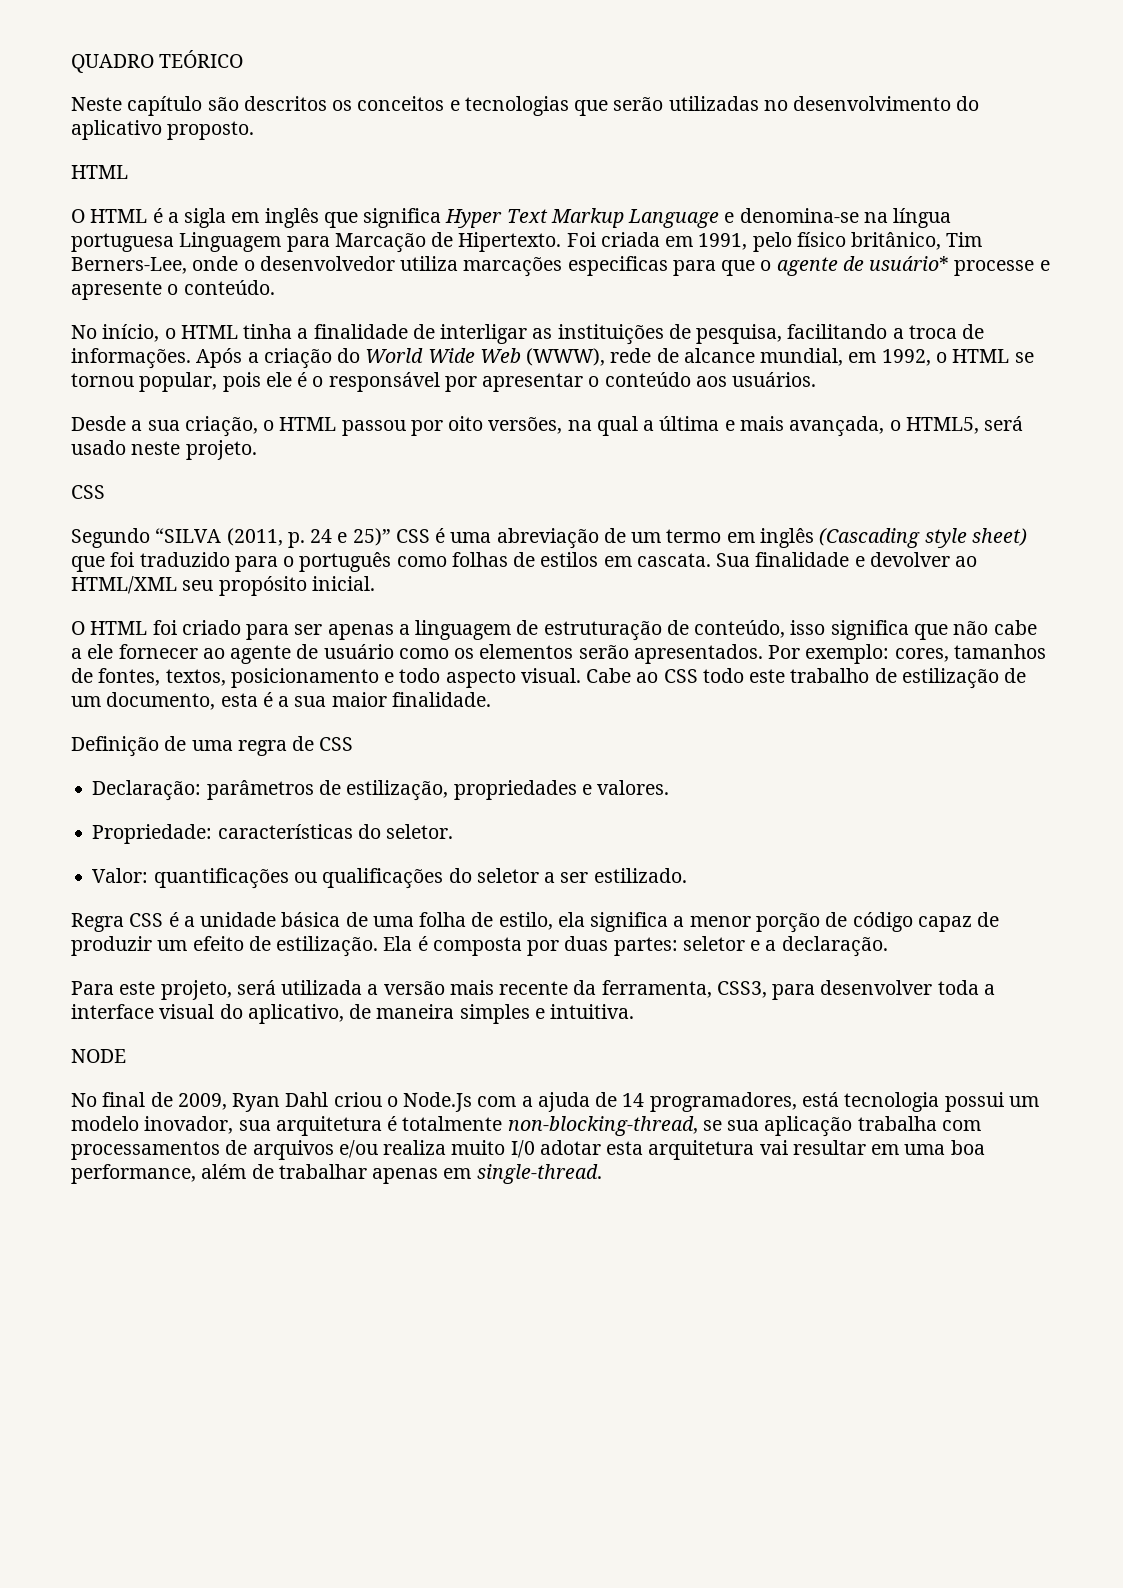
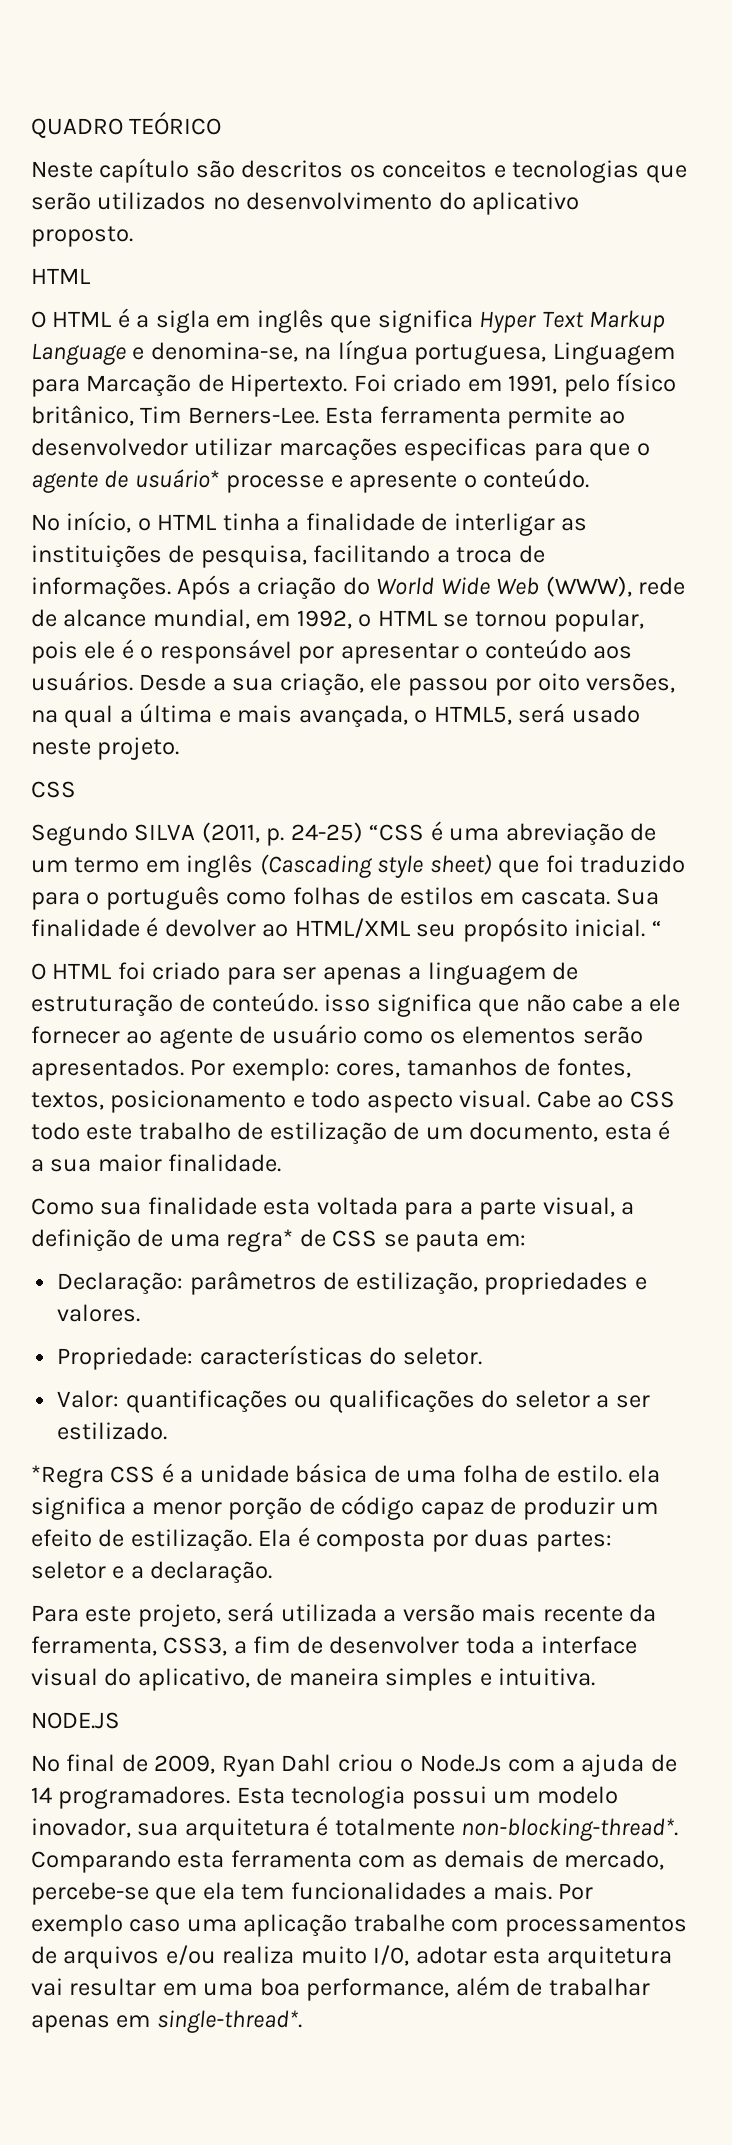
- Neste capítulo são descritos os conceitos e tecnologias que serão utilizadas no desenvolvimento do aplicativo proposto.
+ Neste capítulo são descritos os conceitos e tecnologias que serão utilizados no desenvolvimento do aplicativo proposto.
- O HTML é a sigla em inglês que significa Hyper Text Markup Language e denomina-se na língua portuguesa Linguagem para Marcação de Hipertexto.
+ O HTML é a sigla em inglês que significa Hyper Text Markup Language e denomina-se, na língua portuguesa, Linguagem para Marcação de Hipertexto.
- Foi criada em 1991, pelo físico britânico, Tim Berners-Lee, onde o desenvolvedor utiliza marcações especificas para que o agente de usuário* processe e apresente o conteúdo.
+ Foi criado em 1991, pelo físico britânico, Tim Berners-Lee. Esta ferramenta permite ao desenvolvedor utilizar marcações especificas para que o agente de usuário* processe e apresente o conteúdo.
- Após a criação do World Wide Web (WWW), rede de alcance mundial, em 1992, o HTML se tornou popular, pois ele é o responsável por apresentar o conteúdo aos usuários.
- Desde a sua criação, o HTML passou por oito versões, na qual a última e mais avançada, o HTML5, será usado neste projeto.
+ Após a criação do World Wide Web (WWW), rede de alcance mundial, em 1992, o HTML se tornou popular, pois ele é o responsável por apresentar o conteúdo aos usuários. Desde a sua criação, ele passou por oito versões, na qual a última e mais avançada, o HTML5, será usado neste projeto.
- Segundo “SILVA (2011, p. 24 e 25)” CSS é uma abreviação de um termo em inglês (Cascading style sheet) que foi traduzido para o português como folhas de estilos em cascata.
+ Segundo SILVA (2011, p. 24-25) “CSS é uma abreviação de um termo em inglês (Cascading style sheet) que foi traduzido para o português como folhas de estilos em cascata.
- Sua finalidade e devolver ao HTML/XML seu propósito inicial.
+ Sua finalidade é devolver ao HTML/XML seu propósito inicial. “
- O HTML foi criado para ser apenas a linguagem de estruturação de conteúdo, isso significa que não cabe a ele fornecer ao agente de usuário como os elementos serão apresentados.
+ O HTML foi criado para ser apenas a linguagem de estruturação de conteúdo. isso significa que não cabe a ele fornecer ao agente de usuário como os elementos serão apresentados.
- Definição de uma regra de CSS
+ Como sua finalidade esta voltada para a parte visual, a definição de uma regra* de CSS se pauta em:
- Regra CSS é a unidade básica de uma folha de estilo, ela significa a menor porção de código capaz de produzir um efeito de estilização.
+ *Regra CSS é a unidade básica de uma folha de estilo. ela significa a menor porção de código capaz de produzir um efeito de estilização.
- Para este projeto, será utilizada a versão mais recente da ferramenta, CSS3, para desenvolver toda a interface visual do aplicativo, de maneira simples e intuitiva.
+ Para este projeto, será utilizada a versão mais recente da ferramenta, CSS3, a fim de desenvolver toda a interface visual do aplicativo, de maneira simples e intuitiva.
- NODE
+ NODE.JS
- No final de 2009, Ryan Dahl criou o Node.Js com a ajuda de 14 programadores, está tecnologia possui um modelo inovador, sua arquitetura é totalmente non-blocking-thread, se sua aplicação trabalha com processamentos de arquivos e/ou realiza muito I/0 adotar esta arquitetura vai resultar em uma boa performance, além de trabalhar apenas em single-thread.
+ No final de 2009, Ryan Dahl criou o Node.Js com a ajuda de 14 programadores. Esta tecnologia possui um modelo inovador, sua arquitetura é totalmente non-blocking-thread*. Comparando esta ferramenta com as demais de mercado, percebe-se que ela tem funcionalidades a mais. Por exemplo caso uma aplicação trabalhe com processamentos de arquivos e/ou realiza muito I/0, adotar esta arquitetura vai resultar em uma boa performance, além de trabalhar apenas em single-thread*.

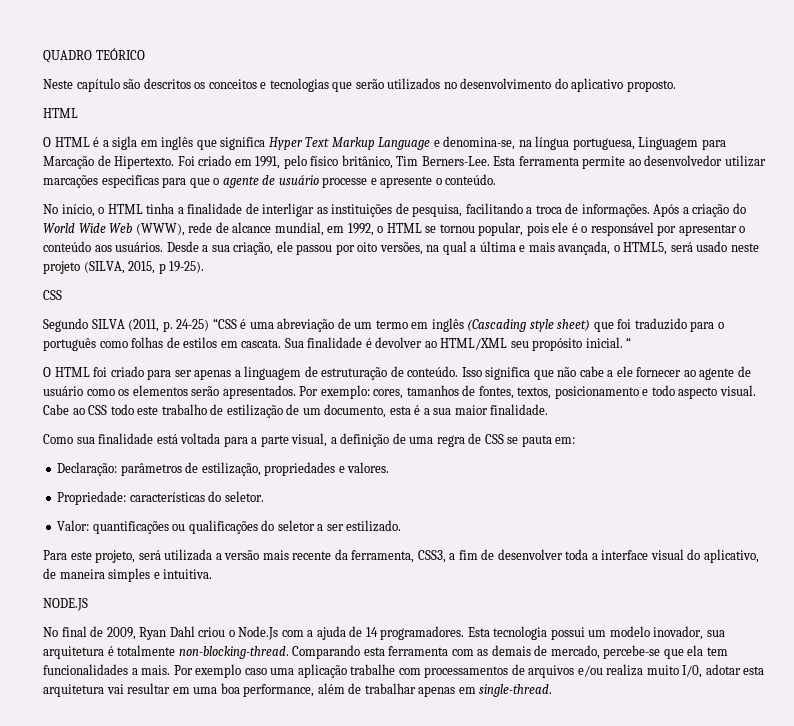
- Esta ferramenta permite ao desenvolvedor utilizar marcações especificas para que o agente de usuário* processe e apresente o conteúdo.
+ Esta ferramenta permite ao desenvolvedor utilizar marcações especificas para que o agente de usuário processe e apresente o conteúdo.
- Desde a sua criação, ele passou por oito versões, na qual a última e mais avançada, o HTML5, será usado neste projeto.
+ Desde a sua criação, ele passou por oito versões, na qual a última e mais avançada, o HTML5, será usado neste projeto (SILVA, 2015, p 19-25).
- O HTML foi criado para ser apenas a linguagem de estruturação de conteúdo. isso significa que não cabe a ele fornecer ao agente de usuário como os elementos serão apresentados.
+ O HTML foi criado para ser apenas a linguagem de estruturação de conteúdo. Isso significa que não cabe a ele fornecer ao agente de usuário como os elementos serão apresentados.
- Como sua finalidade esta voltada para a parte visual, a definição de uma regra* de CSS se pauta em:
+ Como sua finalidade está voltada para a parte visual, a definição de uma regra de CSS se pauta em:
- *Regra CSS é a unidade básica de uma folha de estilo. ela significa a menor porção de código capaz de produzir um efeito de estilização. Ela é composta por duas partes: seletor e a declaração.
- Esta tecnologia possui um modelo inovador, sua arquitetura é totalmente non-blocking-thread*.
+ Esta tecnologia possui um modelo inovador, sua arquitetura é totalmente non-blocking-thread.
- Por exemplo caso uma aplicação trabalhe com processamentos de arquivos e/ou realiza muito I/0, adotar esta arquitetura vai resultar em uma boa performance, além de trabalhar apenas em single-thread*.
+ Por exemplo caso uma aplicação trabalhe com processamentos de arquivos e/ou realiza muito I/0, adotar esta arquitetura vai resultar em uma boa performance, além de trabalhar apenas em single-thread.

